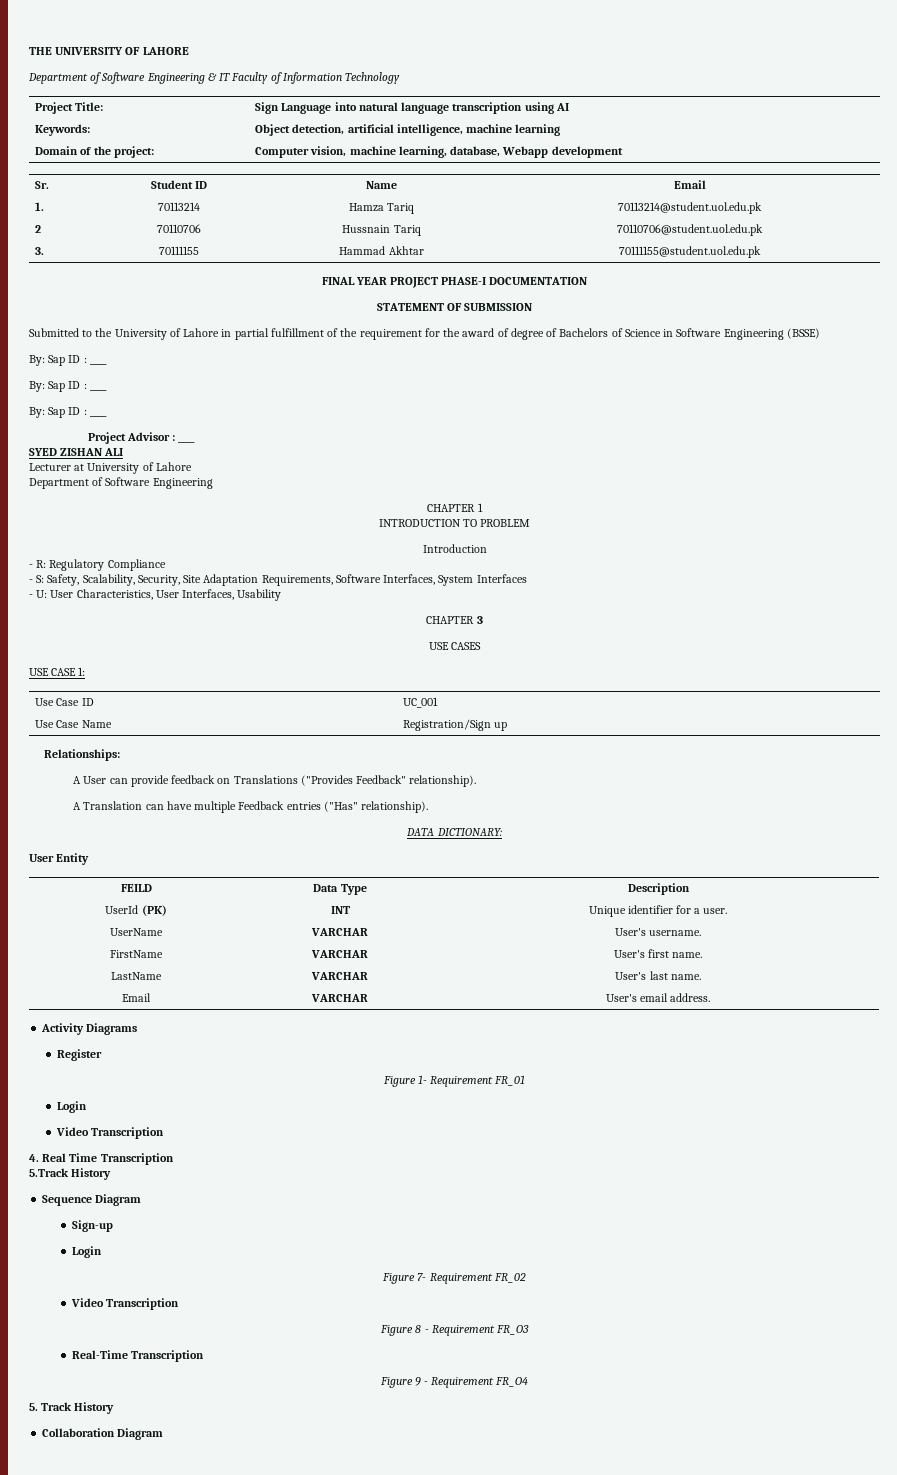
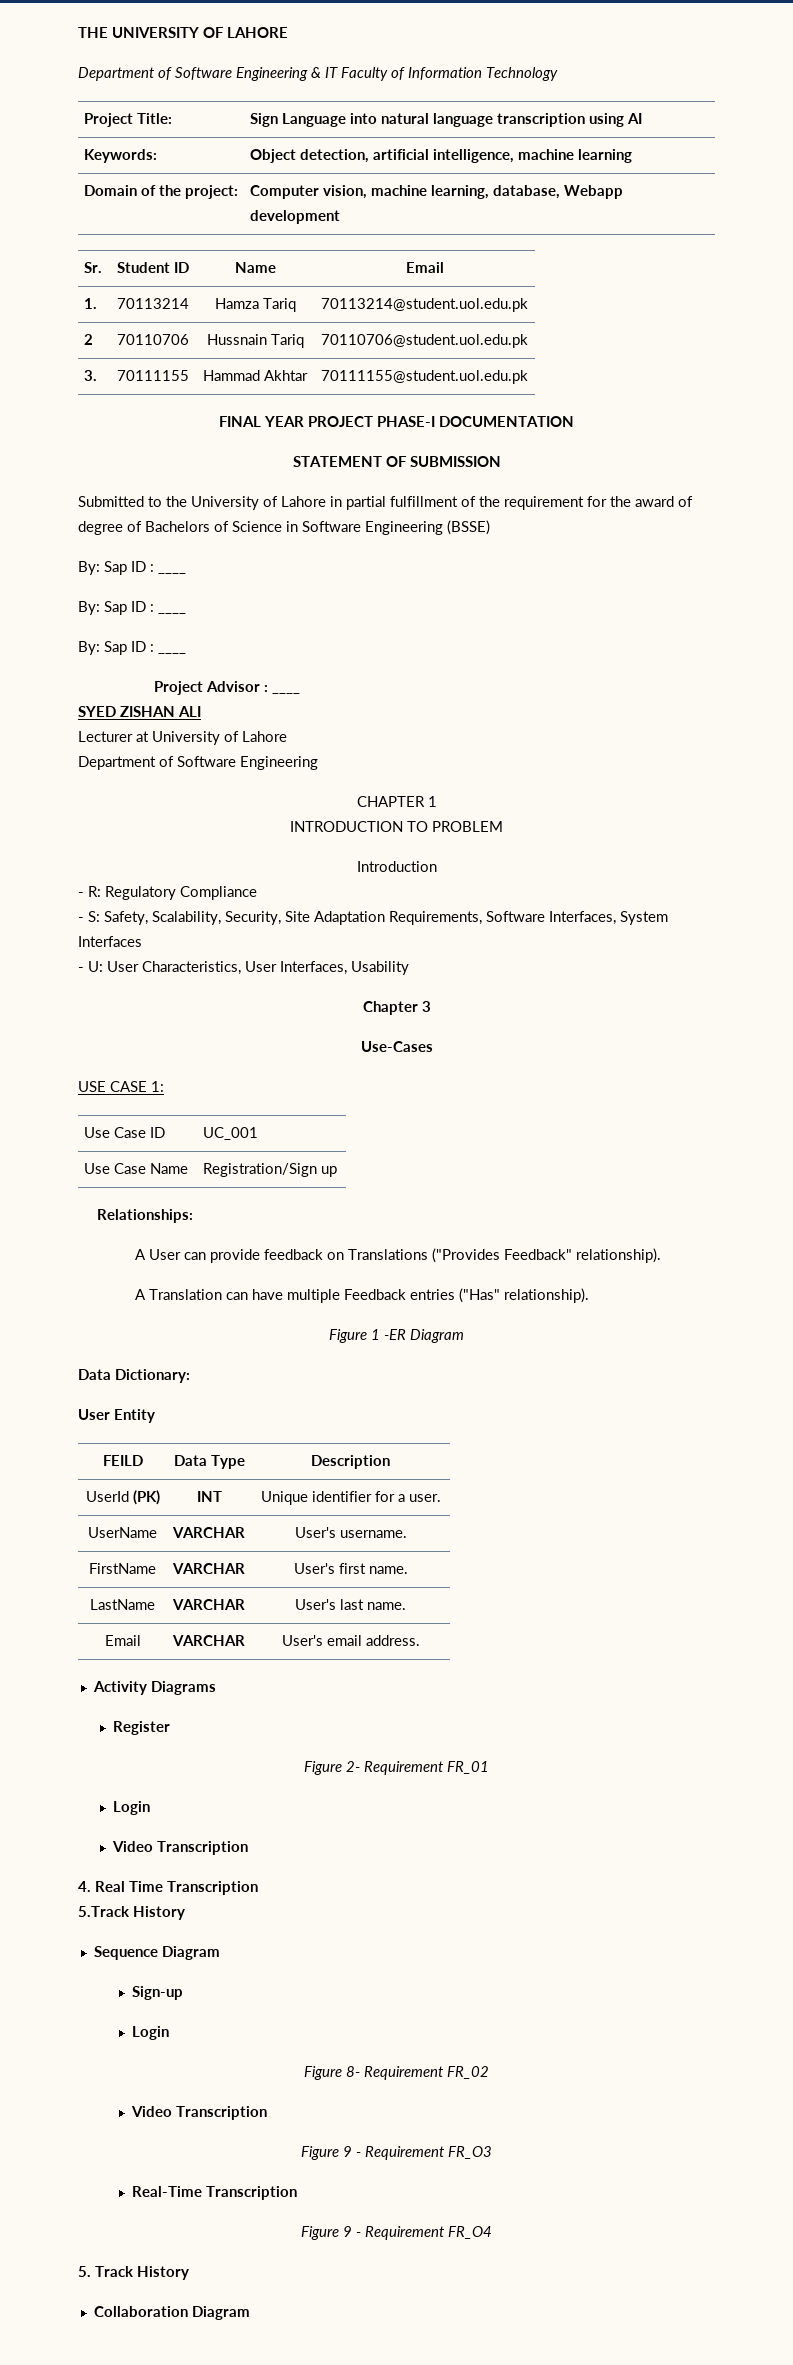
- CHAPTER 3
+ Chapter 3
- USE CASES
+ Use-Cases
- DATA DICTIONARY:
+ Figure 1 -ER Diagram
+ Data Dictionary:
- Figure 1- Requirement FR_01
+ Figure 2- Requirement FR_01
- Figure 7- Requirement FR_02
+ Figure 8- Requirement FR_02
- Figure 8 - Requirement FR_O3
+ Figure 9 - Requirement FR_O3

